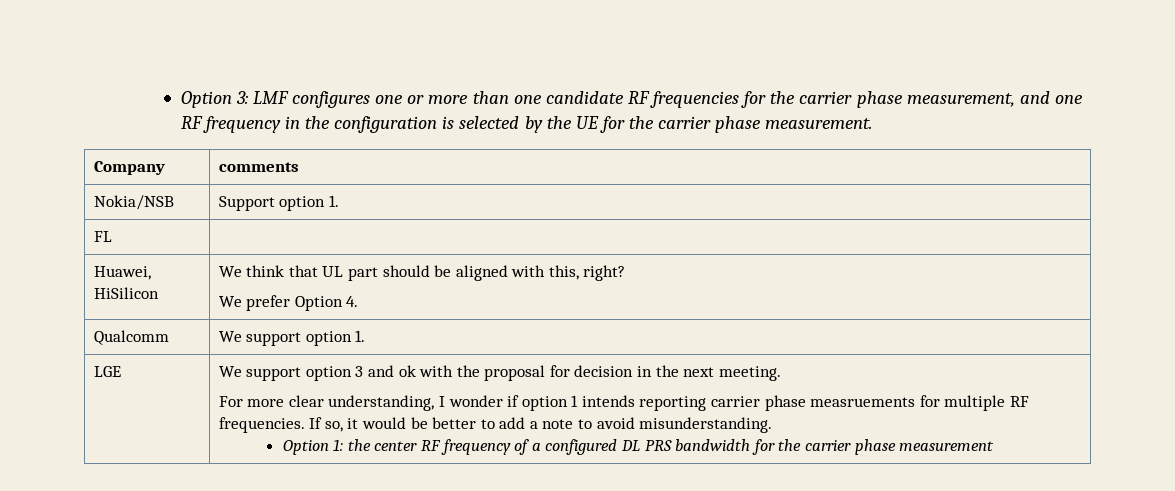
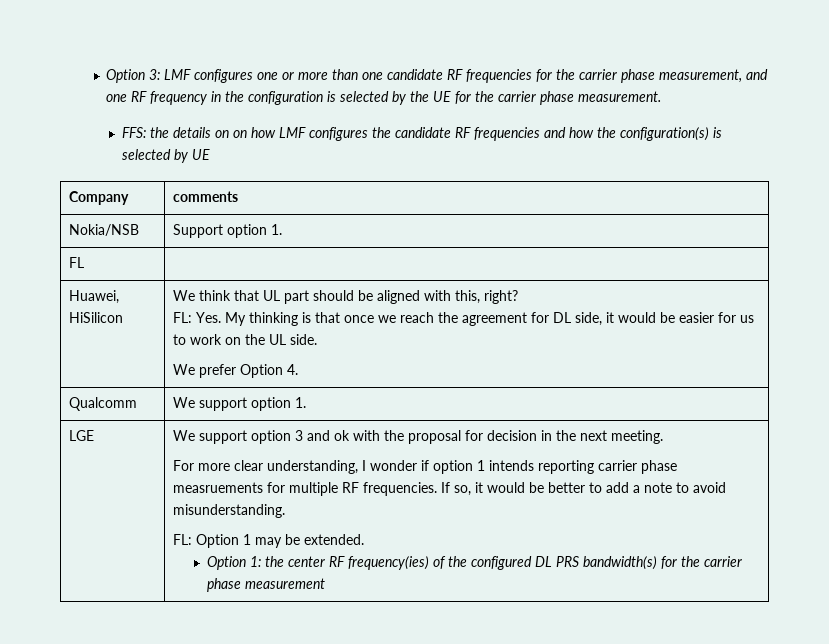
+ FFS: the details on on how LMF configures the candidate RF frequencies and how the configuration(s) is selected by UE
+ FL: Yes. My thinking is that once we reach the agreement for DL side, it would be easier for us to work on the UL side.
+ FL: Option 1 may be extended.
- Option 1: the center RF frequency of a configured DL PRS bandwidth for the carrier phase measurement
+ Option 1: the center RF frequency(ies) of the configured DL PRS bandwidth(s) for the carrier phase measurement

